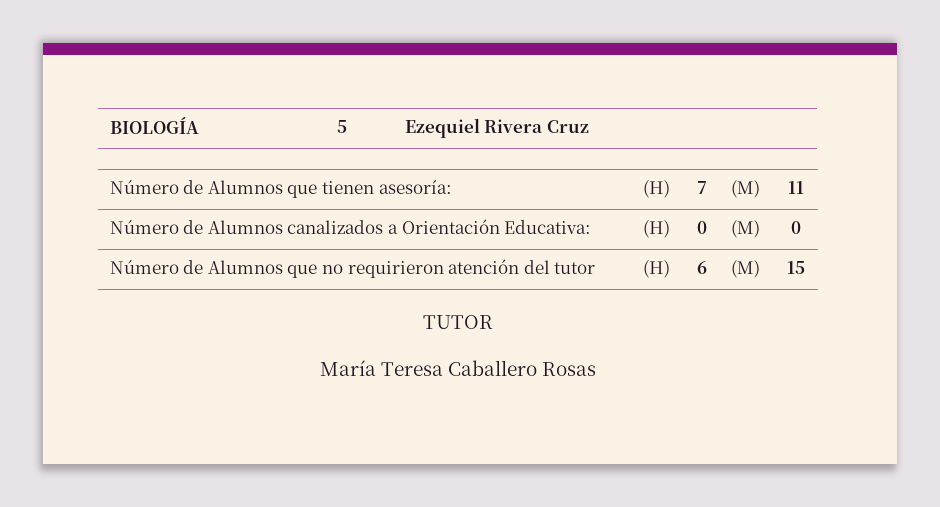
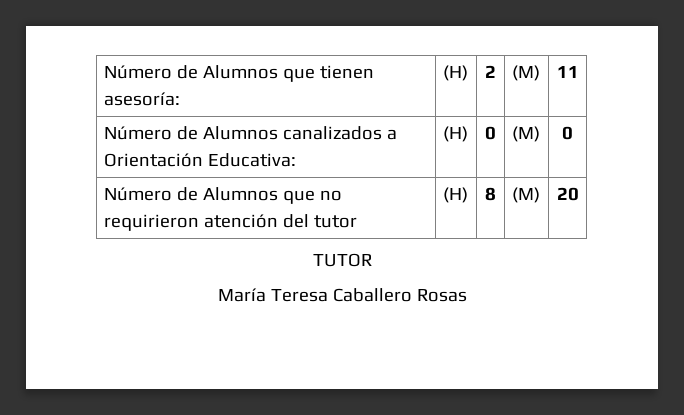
- BIOLOGÍA | 5 | Ezequiel Rivera Cruz
- Número de Alumnos que tienen asesoría: | (H) | 7 | (M) | 11
+ Número de Alumnos que tienen asesoría: | (H) | 2 | (M) | 11
- Número de Alumnos que no requirieron atención del tutor | (H) | 6 | (M) | 15
+ Número de Alumnos que no requirieron atención del tutor | (H) | 8 | (M) | 20

